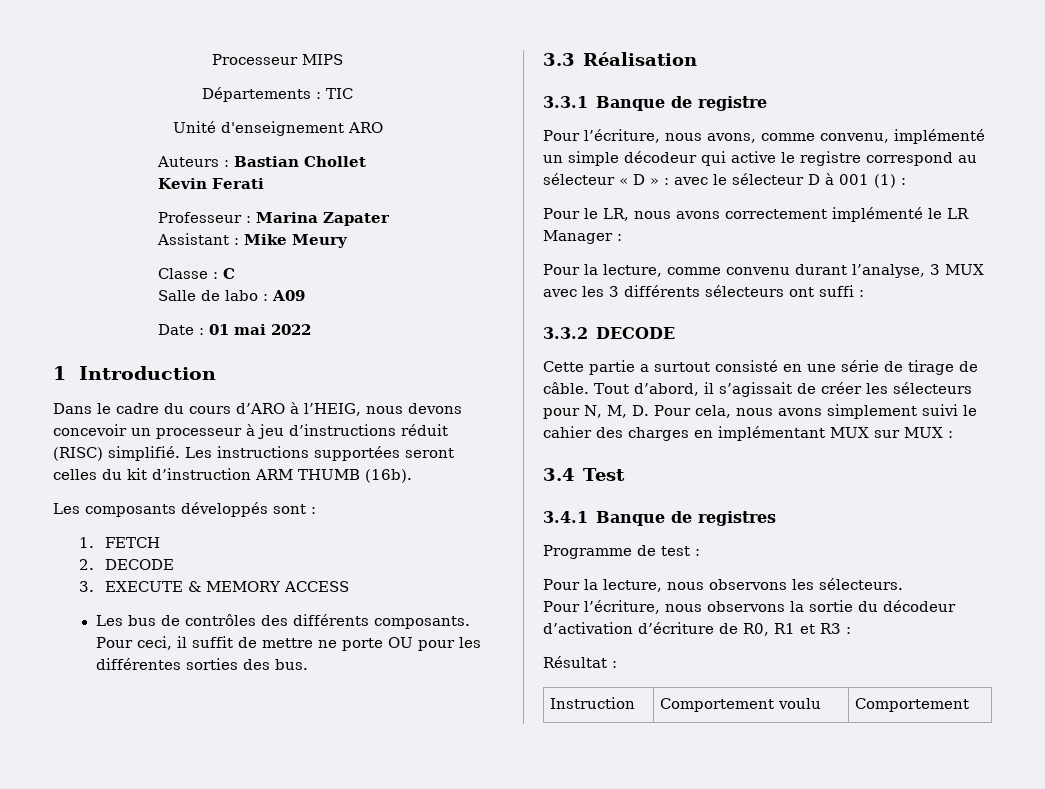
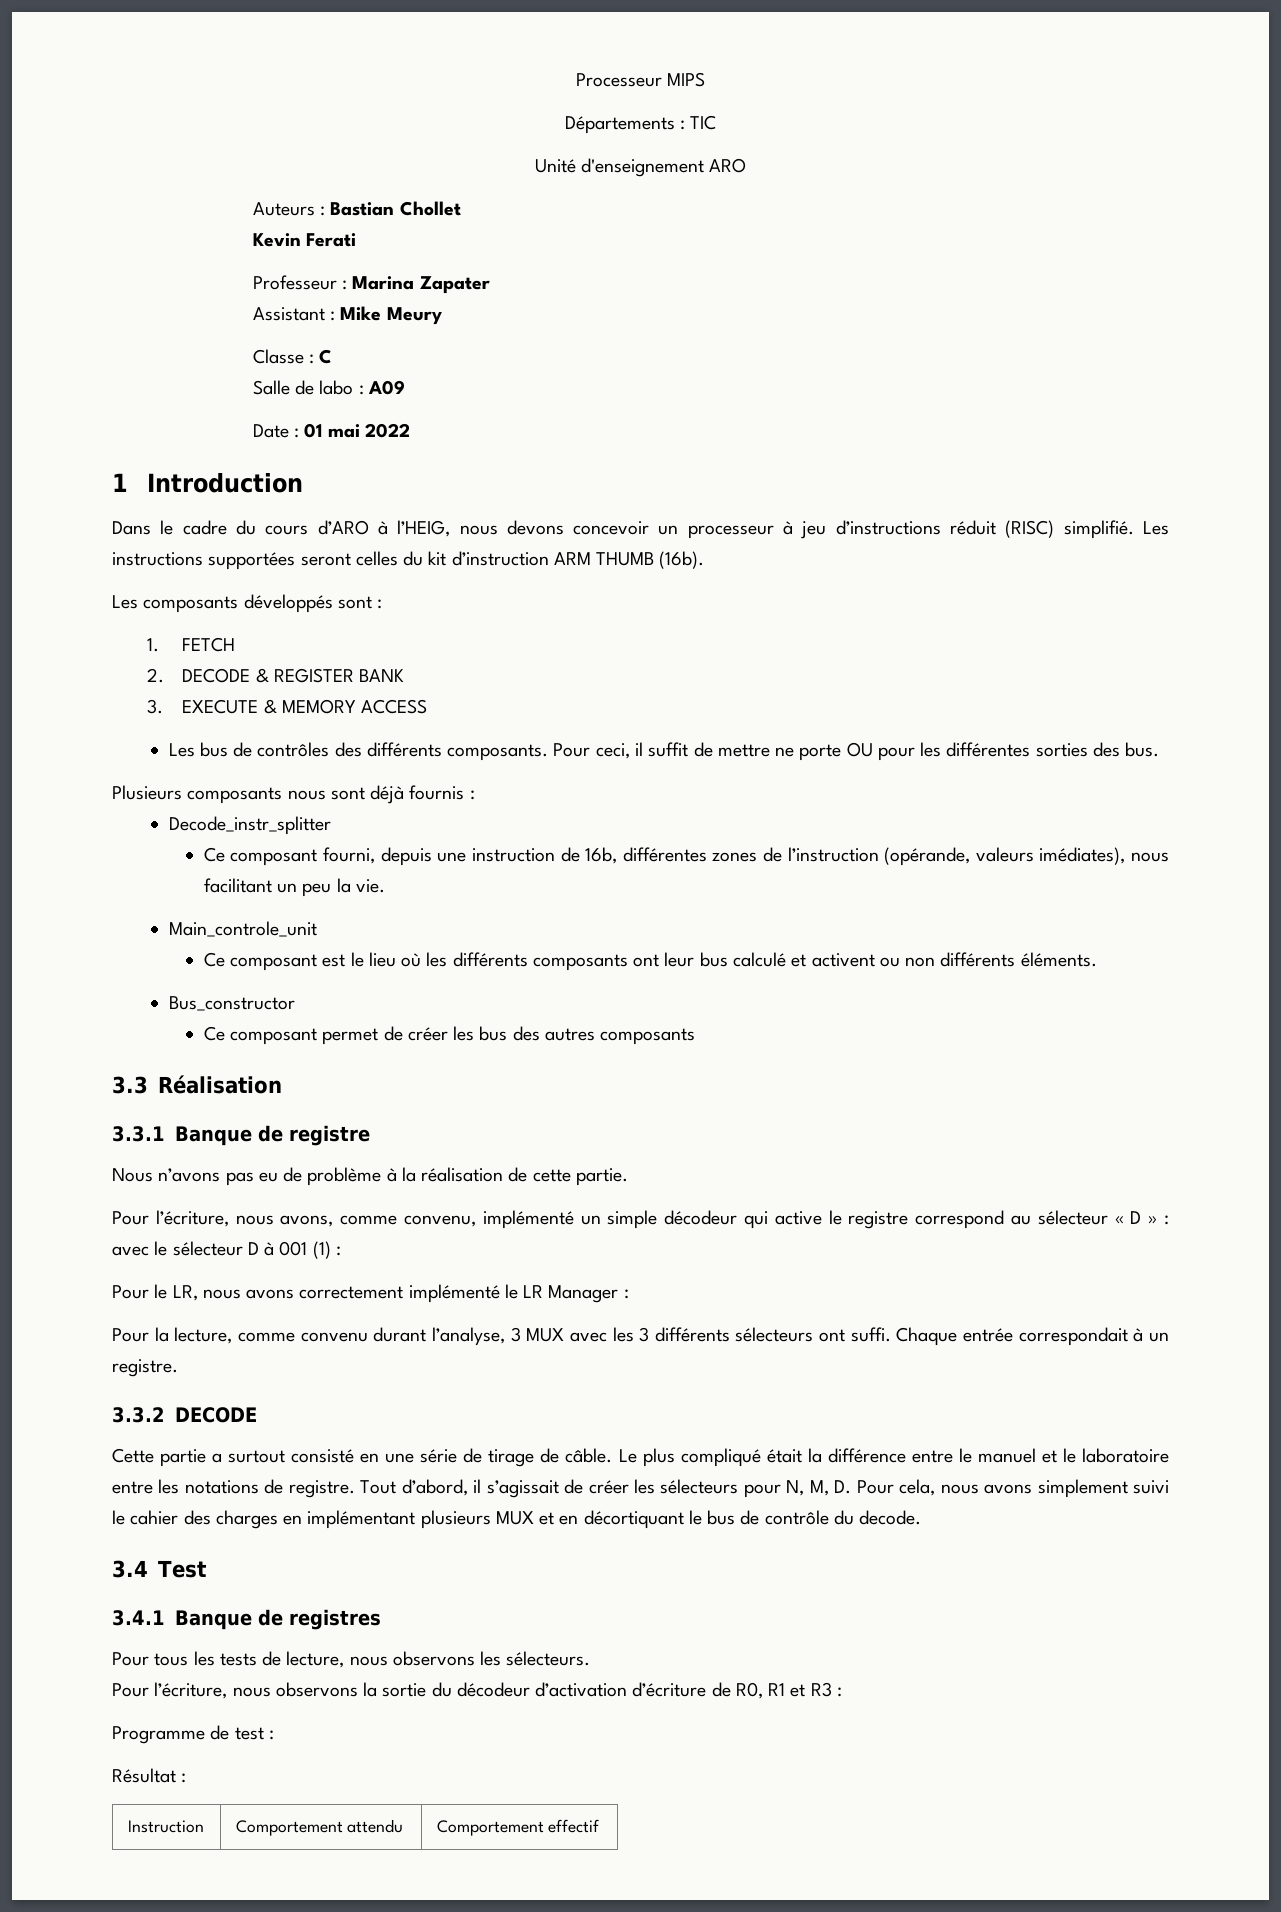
- 2. DECODE
+ 2. DECODE & REGISTER BANK
+ Plusieurs composants nous sont déjà fournis :
+ Decode_instr_splitter
+ Ce composant fourni, depuis une instruction de 16b, différentes zones de l’instruction (opérande, valeurs imédiates), nous facilitant un peu la vie.
+ Main_controle_unit
+ Ce composant est le lieu où les différents composants ont leur bus calculé et activent ou non différents éléments.
+ Bus_constructor
+ Ce composant permet de créer les bus des autres composants
+ Nous n’avons pas eu de problème à la réalisation de cette partie.
- Pour la lecture, comme convenu durant l’analyse, 3 MUX avec les 3 différents sélecteurs ont suffi :
+ Pour la lecture, comme convenu durant l’analyse, 3 MUX avec les 3 différents sélecteurs ont suffi. Chaque entrée correspondait à un registre.
+ Le plus compliqué était la différence entre le manuel et le laboratoire entre les notations de registre.
- Tout d’abord, il s’agissait de créer les sélecteurs pour N, M, D. Pour cela, nous avons simplement suivi le cahier des charges en implémentant MUX sur MUX :
+ Tout d’abord, il s’agissait de créer les sélecteurs pour N, M, D. Pour cela, nous avons simplement suivi le cahier des charges en implémentant plusieurs MUX et en décortiquant le bus de contrôle du decode.
- Programme de test :
- Pour la lecture, nous observons les sélecteurs.
+ Pour tous les tests de lecture, nous observons les sélecteurs.
+ Programme de test :
- Instruction | Comportement voulu | Comportement
+ Instruction | Comportement attendu | Comportement effectif

